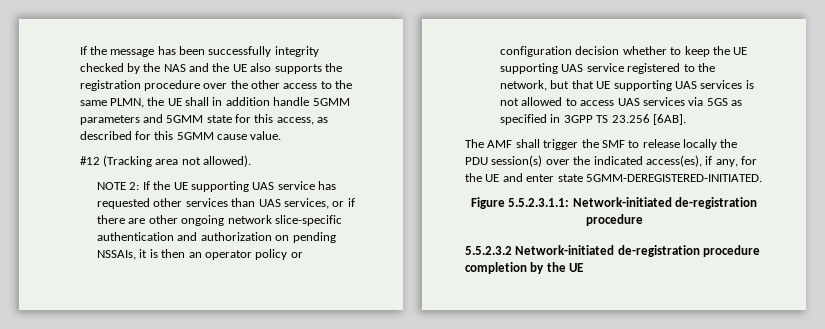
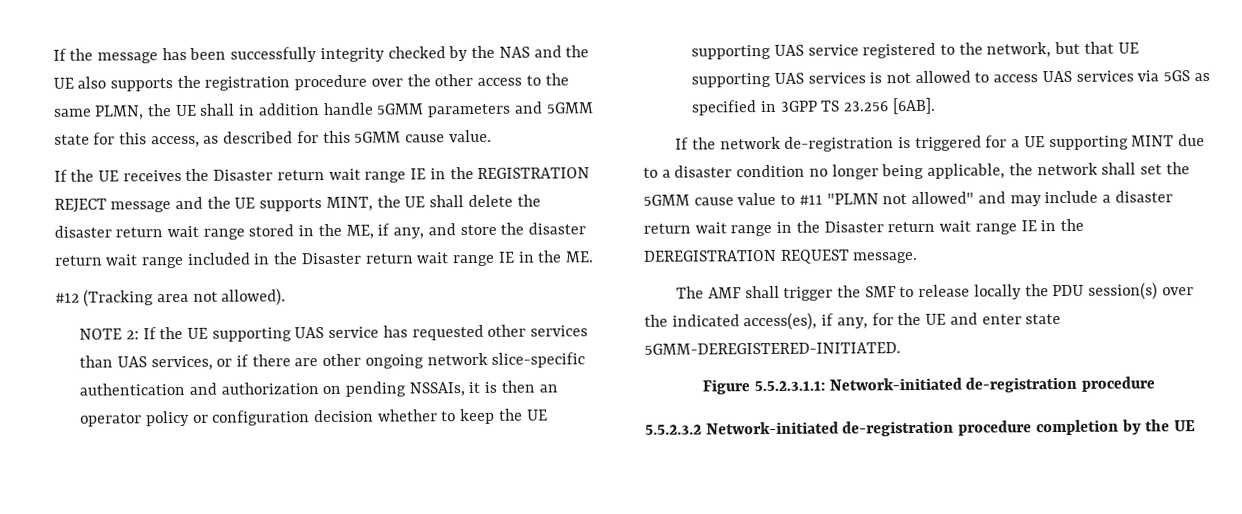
+ If the UE receives the Disaster return wait range IE in the REGISTRATION REJECT message and the UE supports MINT, the UE shall delete the disaster return wait range stored in the ME, if any, and store the disaster return wait range included in the Disaster return wait range IE in the ME.
+ If the network de-registration is triggered for a UE supporting MINT due to a disaster condition no longer being applicable, the network shall set the 5GMM cause value to #11 "PLMN not allowed" and may include a disaster return wait range in the Disaster return wait range IE in the DEREGISTRATION REQUEST message.

